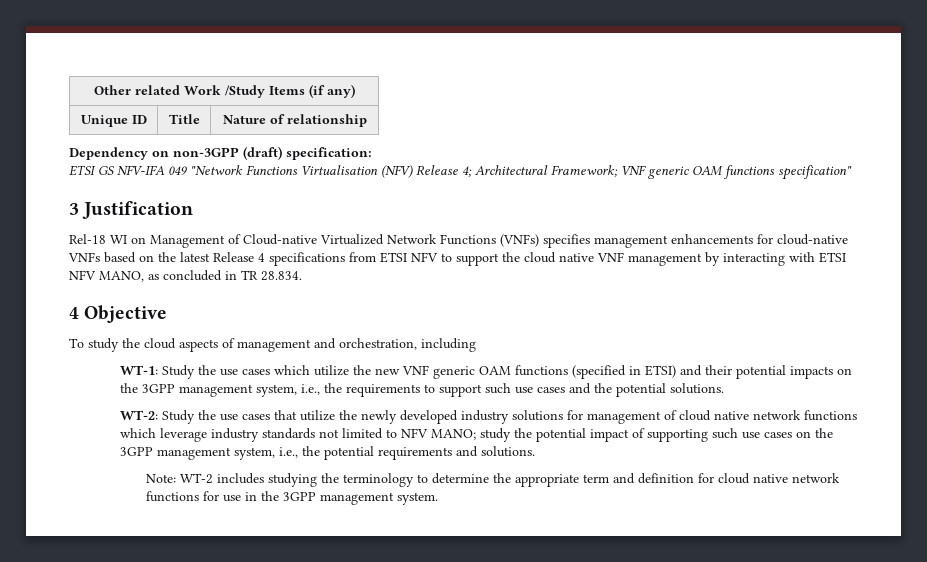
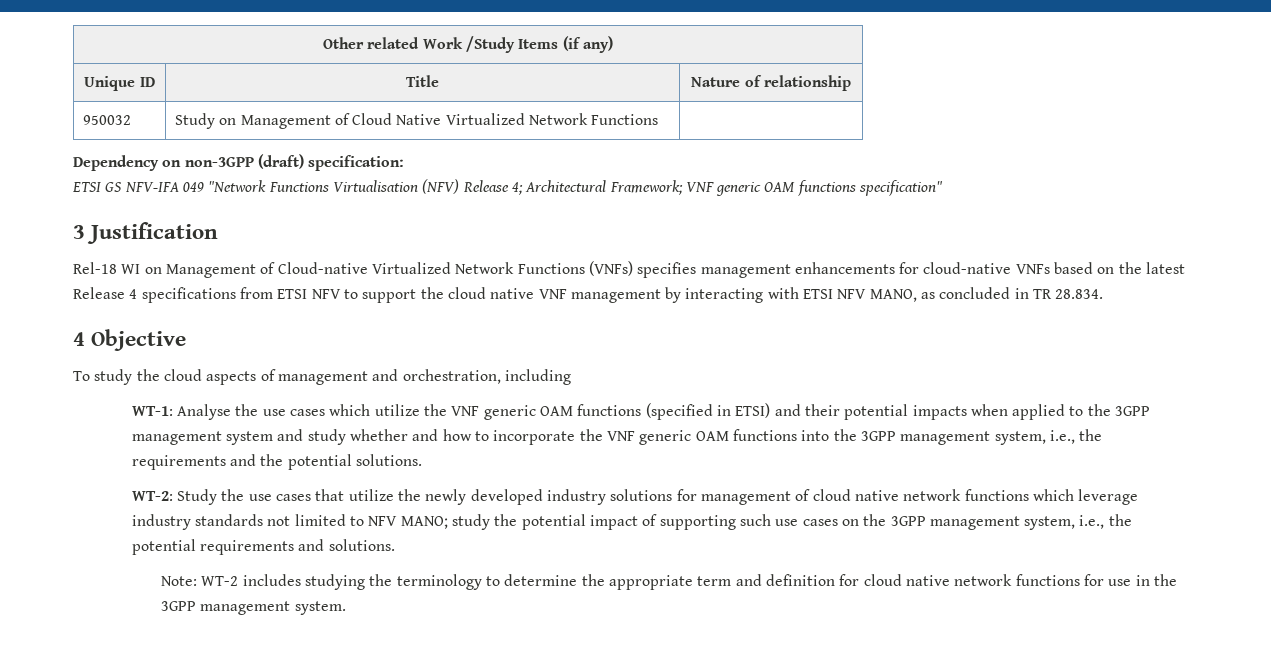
+ 950032 | Study on Management of Cloud Native Virtualized Network Functions |
- WT-1: Study the use cases which utilize the new VNF generic OAM functions (specified in ETSI) and their potential impacts on the 3GPP management system, i.e., the requirements to support such use cases and the potential solutions.
+ WT-1: Analyse the use cases which utilize the VNF generic OAM functions (specified in ETSI) and their potential impacts when applied to the 3GPP management system and study whether and how to incorporate the VNF generic OAM functions into the 3GPP management system, i.e., the requirements and the potential solutions.

